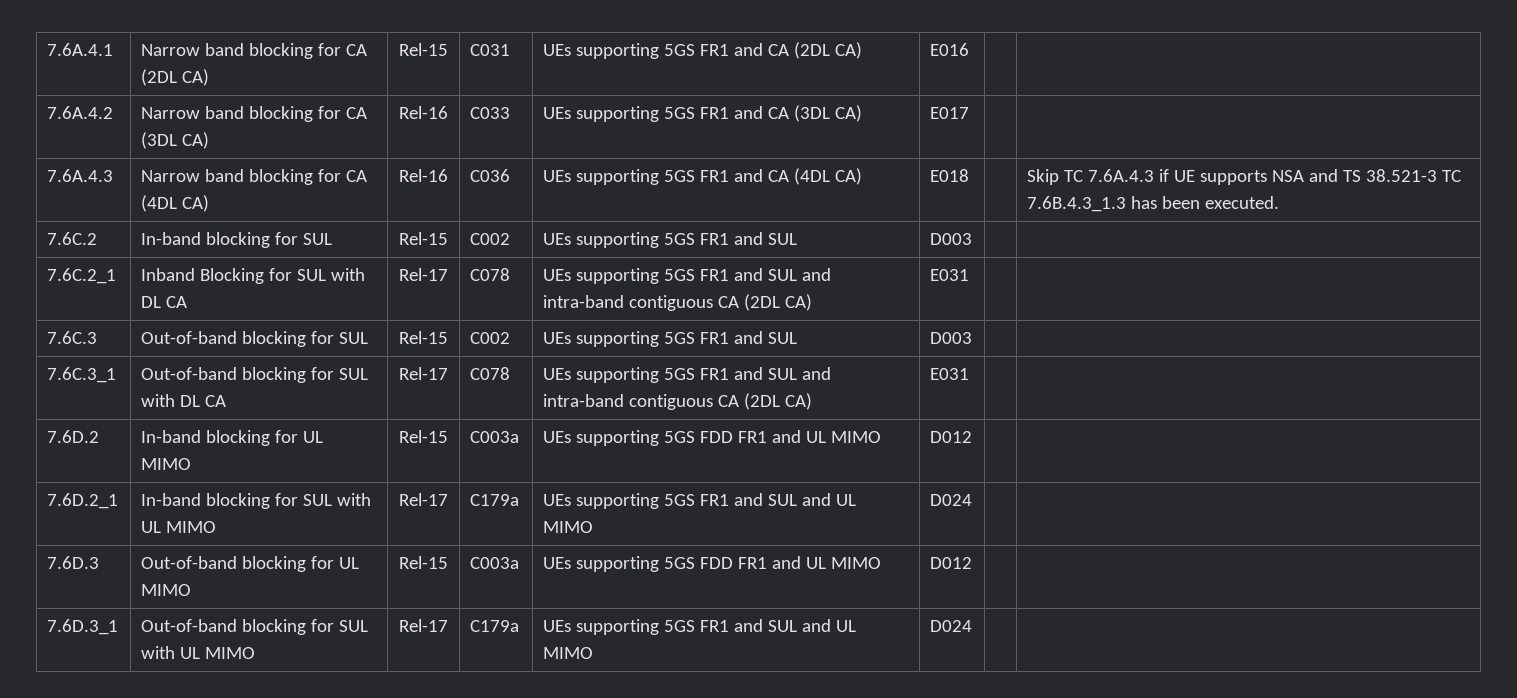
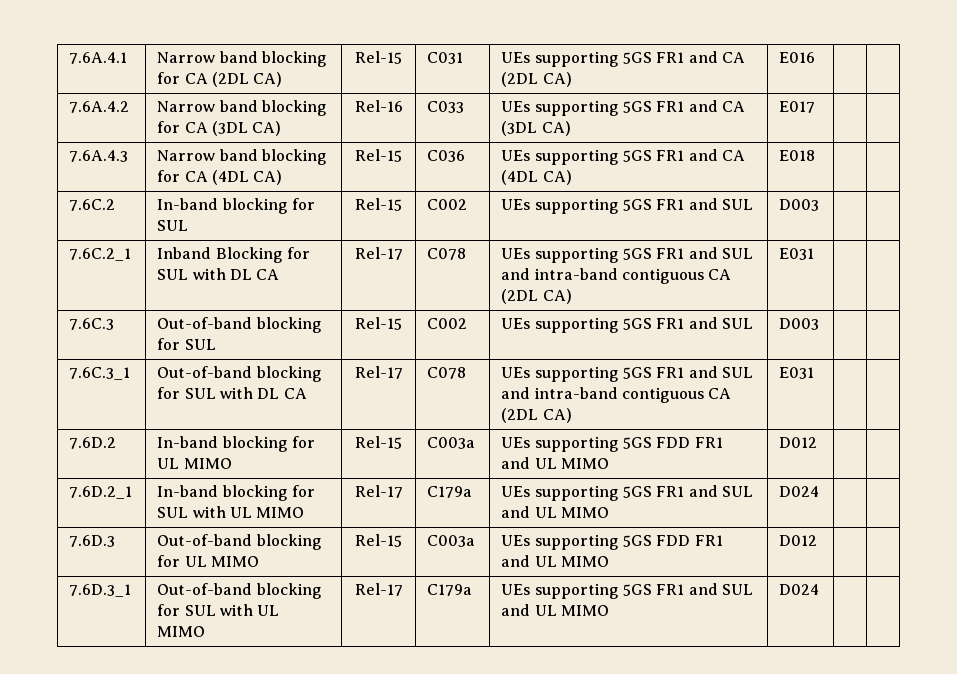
- 7.6A.4.3 | Narrow band blocking for CA (4DL CA) | Rel-16 | C036 | UEs supporting 5GS FR1 and CA (4DL CA) | E018 | | Skip TC 7.6A.4.3 if UE supports NSA and TS 38.521-3 TC 7.6B.4.3_1.3 has been executed.
+ 7.6A.4.3 | Narrow band blocking for CA (4DL CA) | Rel-15 | C036 | UEs supporting 5GS FR1 and CA (4DL CA) | E018 | |

